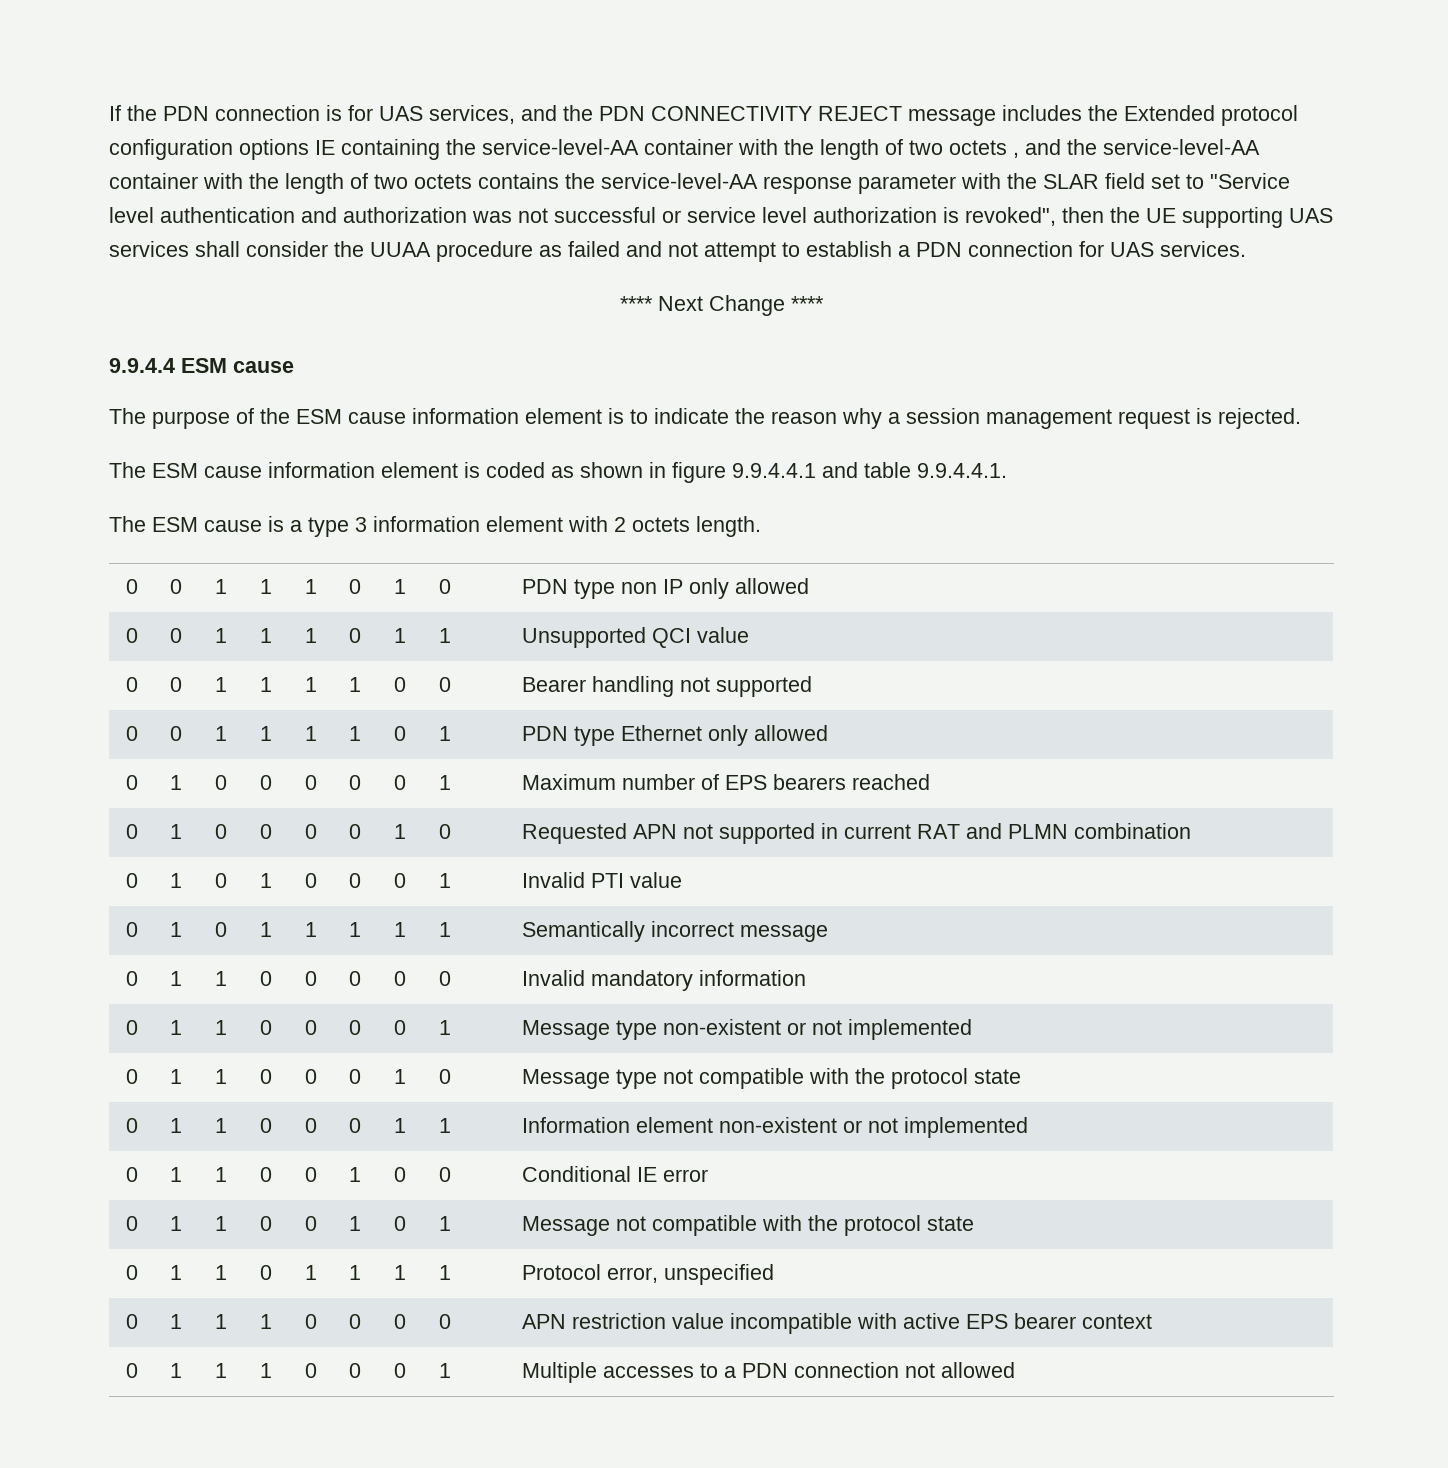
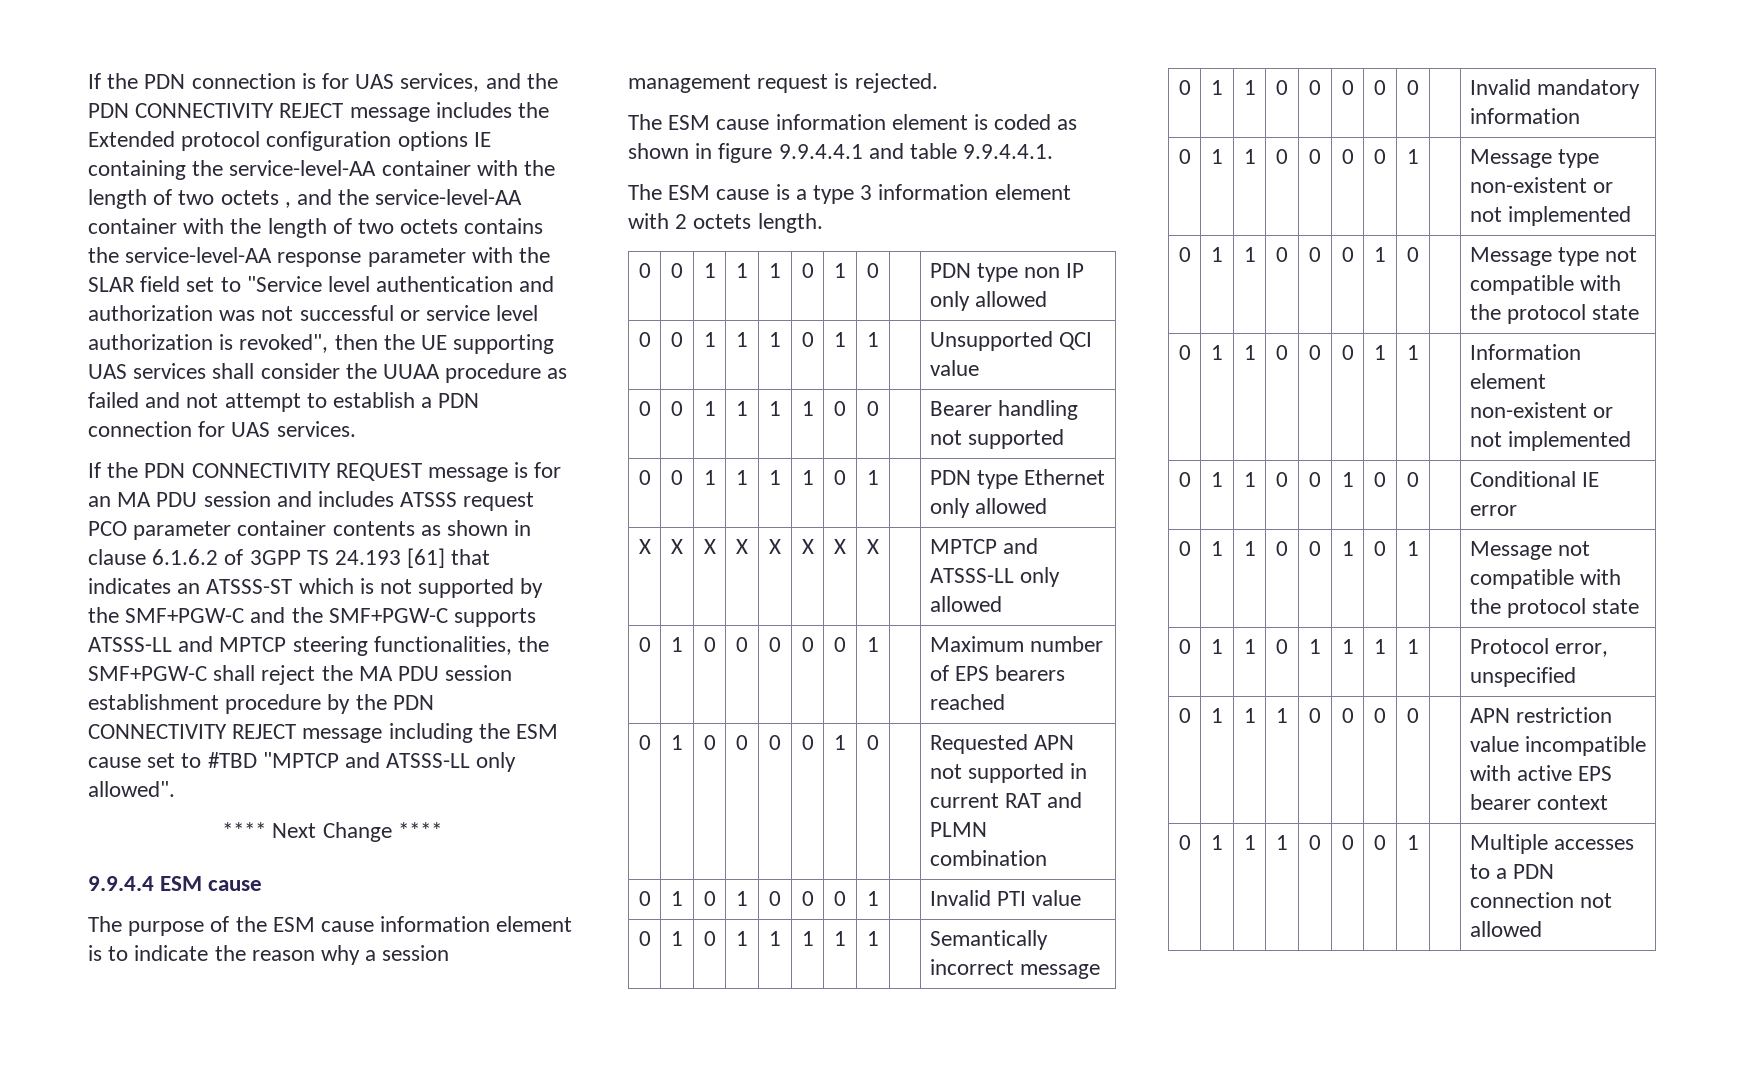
+ If the PDN CONNECTIVITY REQUEST message is for an MA PDU session and includes ATSSS request PCO parameter container contents as shown in clause 6.1.6.2 of 3GPP TS 24.193 [61] that indicates an ATSSS-ST which is not supported by the SMF+PGW-C and the SMF+PGW-C supports ATSSS-LL and MPTCP steering functionalities, the SMF+PGW-C shall reject the MA PDU session establishment procedure by the PDN CONNECTIVITY REJECT message including the ESM cause set to #TBD "MPTCP and ATSSS-LL only allowed".
+ X | X | X | X | X | X | X | X | | MPTCP and ATSSS-LL only allowed

